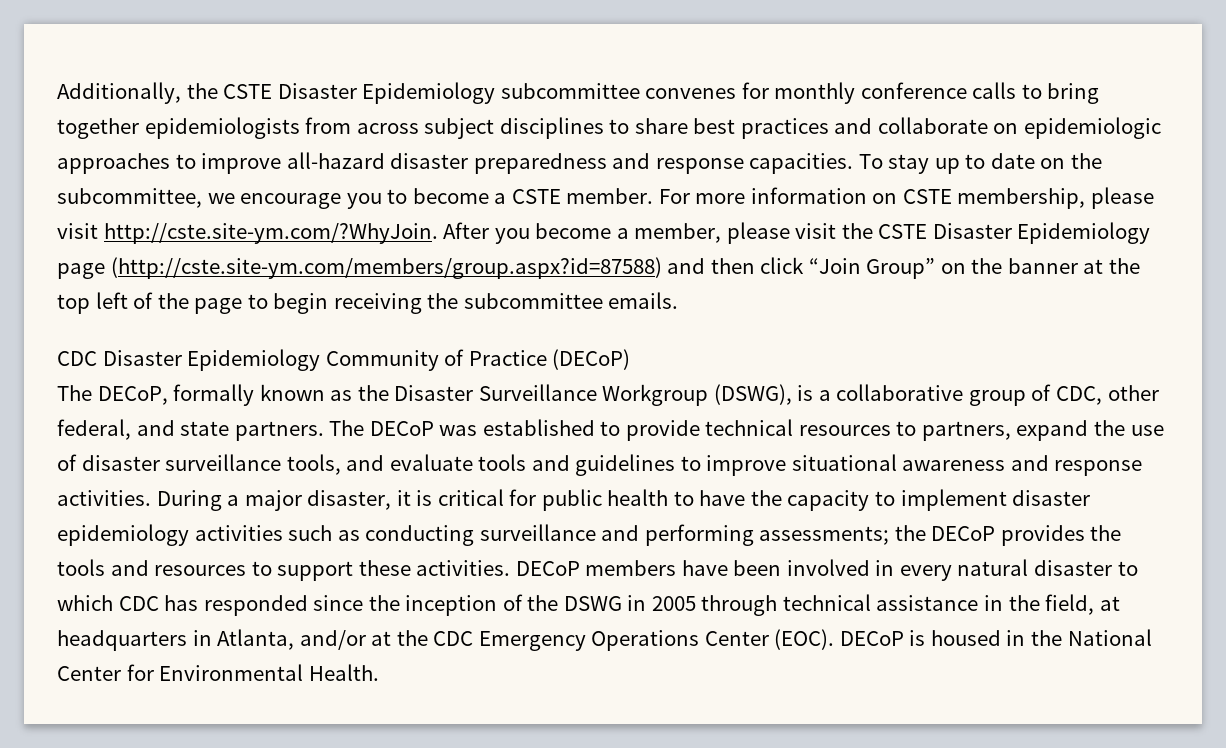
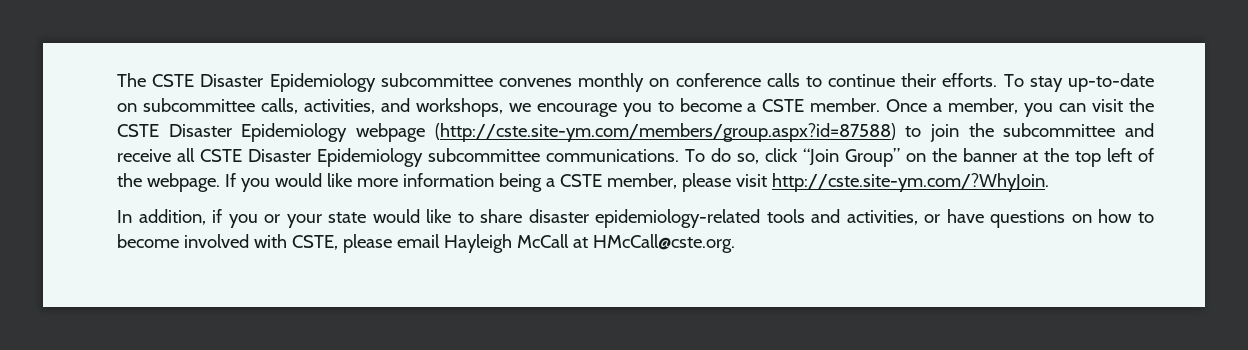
- Additionally, the CSTE Disaster Epidemiology subcommittee convenes for monthly conference calls to bring together epidemiologists from across subject disciplines to share best practices and collaborate on epidemiologic approaches to improve all-hazard disaster preparedness and response capacities. To stay up to date on the subcommittee, we encourage you to become a CSTE member.
+ The CSTE Disaster Epidemiology subcommittee convenes monthly on conference calls to continue their efforts. To stay up-to-date on subcommittee calls, activities, and workshops, we encourage you to become a CSTE member.
- For more information on CSTE membership, please visit http://cste.site-ym.com/?WhyJoin. After you become a member, please visit the CSTE Disaster Epidemiology page (http://cste.site-ym.com/members/group.aspx?id=87588) and then click “Join Group” on the banner at the top left of the page to begin receiving the subcommittee emails.
- CDC Disaster Epidemiology Community of Practice (DECoP)
- The DECoP, formally known as the Disaster Surveillance Workgroup (DSWG), is a collaborative group of CDC, other federal, and state partners. The DECoP was established to provide technical resources to partners, expand the use of disaster surveillance tools, and evaluate tools and guidelines to improve situational awareness and response activities. During a major disaster, it is critical for public health to have the capacity to implement disaster epidemiology activities such as conducting surveillance and performing assessments; the DECoP provides the tools and resources to support these activities. DECoP members have been involved in every natural disaster to which CDC has responded since the inception of the DSWG in 2005 through technical assistance in the field, at headquarters in Atlanta, and/or at the CDC Emergency Operations Center (EOC). DECoP is housed in the National Center for Environmental Health.
+ Once a member, you can visit the CSTE Disaster Epidemiology webpage (http://cste.site-ym.com/members/group.aspx?id=87588) to join the subcommittee and receive all CSTE Disaster Epidemiology subcommittee communications. To do so, click “Join Group” on the banner at the top left of the webpage. If you would like more information being a CSTE member, please visit http://cste.site-ym.com/?WhyJoin.
+ In addition, if you or your state would like to share disaster epidemiology-related tools and activities, or have questions on how to become involved with CSTE, please email Hayleigh McCall at HMcCall@cste.org.

